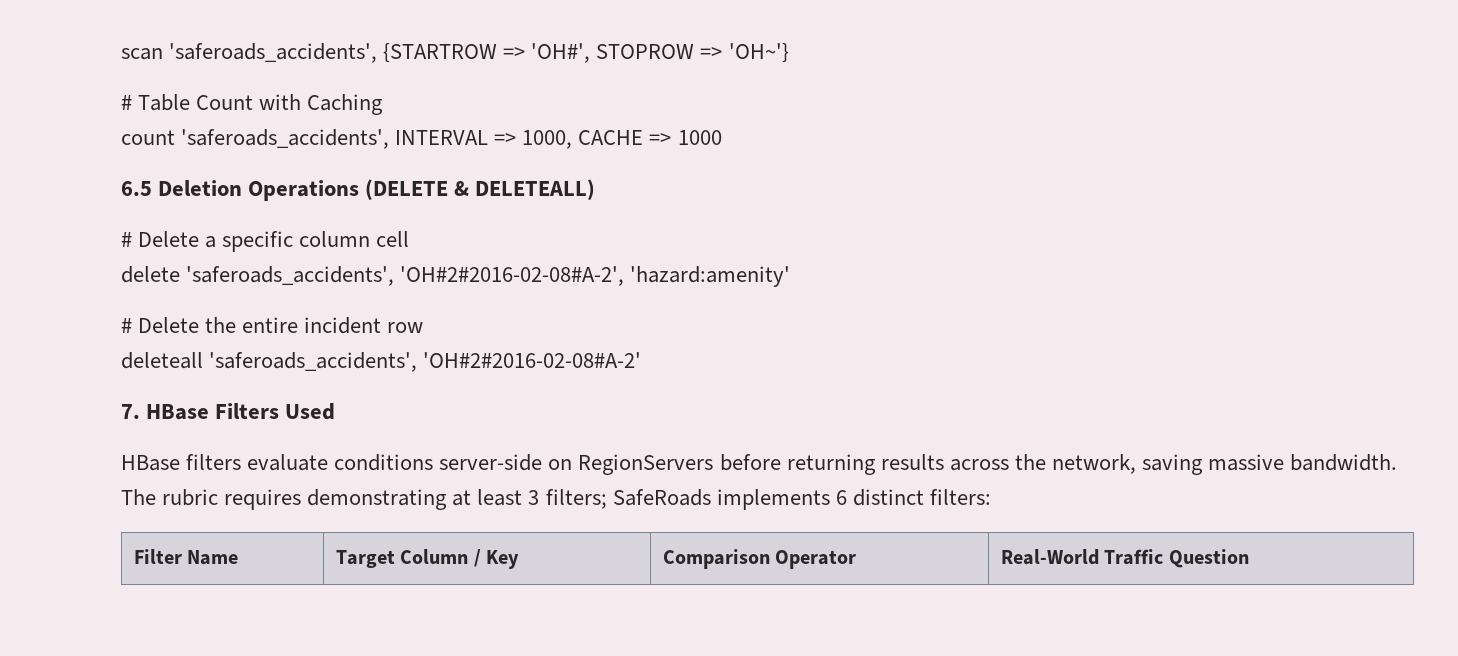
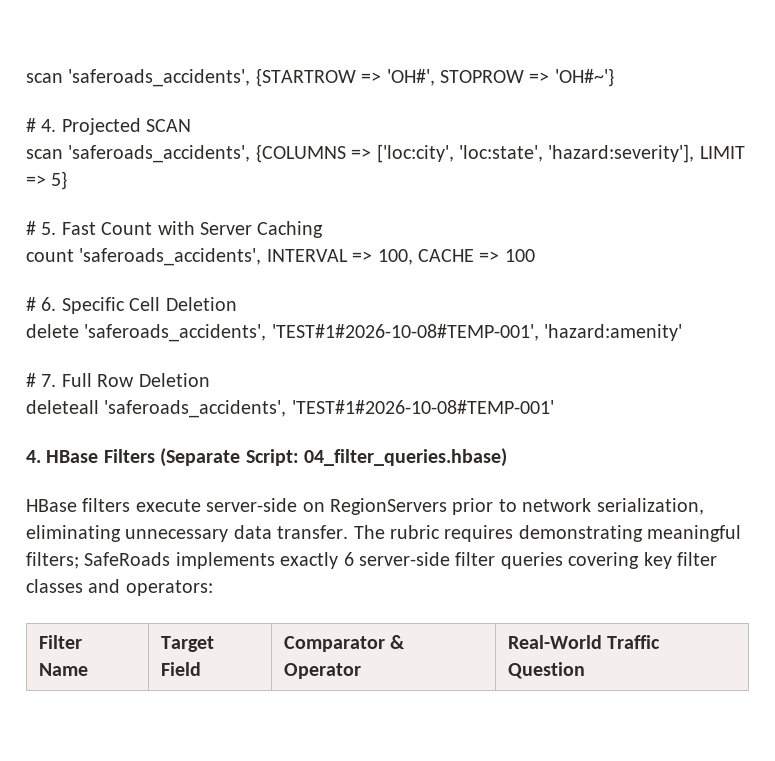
- scan 'saferoads_accidents', {STARTROW => 'OH#', STOPROW => 'OH~'}
- # Table Count with Caching
+ scan 'saferoads_accidents', {STARTROW => 'OH#', STOPROW => 'OH#~'}
+ # 4. Projected SCAN
+ scan 'saferoads_accidents', {COLUMNS => ['loc:city', 'loc:state', 'hazard:severity'], LIMIT => 5}
+ # 5. Fast Count with Server Caching
- count 'saferoads_accidents', INTERVAL => 1000, CACHE => 1000
- 6.5 Deletion Operations (DELETE & DELETEALL)
- # Delete a specific column cell
+ count 'saferoads_accidents', INTERVAL => 100, CACHE => 100
+ # 6. Specific Cell Deletion
- delete 'saferoads_accidents', 'OH#2#2016-02-08#A-2', 'hazard:amenity'
+ delete 'saferoads_accidents', 'TEST#1#2026-10-08#TEMP-001', 'hazard:amenity'
- # Delete the entire incident row
- deleteall 'saferoads_accidents', 'OH#2#2016-02-08#A-2'
- 7. HBase Filters Used
+ # 7. Full Row Deletion
+ deleteall 'saferoads_accidents', 'TEST#1#2026-10-08#TEMP-001'
+ 4. HBase Filters (Separate Script: 04_filter_queries.hbase)
- HBase filters evaluate conditions server-side on RegionServers before returning results across the network, saving massive bandwidth. The rubric requires demonstrating at least 3 filters; SafeRoads implements 6 distinct filters:
+ HBase filters execute server-side on RegionServers prior to network serialization, eliminating unnecessary data transfer. The rubric requires demonstrating meaningful filters; SafeRoads implements exactly 6 server-side filter queries covering key filter classes and operators:
- Filter Name | Target Column / Key | Comparison Operator | Real-World Traffic Question
+ Filter Name | Target Field | Comparator & Operator | Real-World Traffic Question

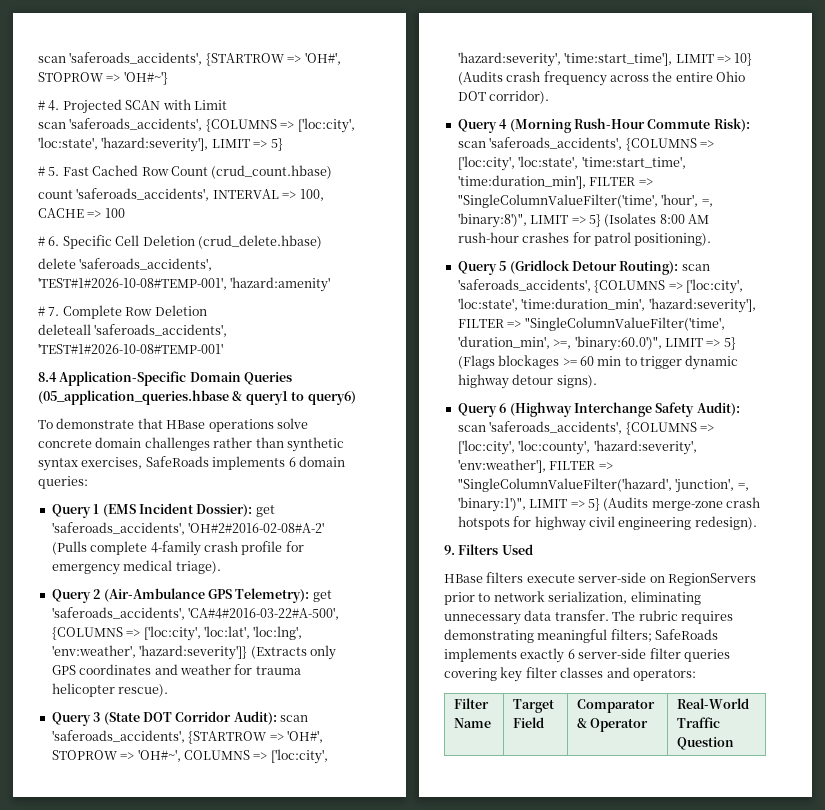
- # 4. Projected SCAN
+ # 4. Projected SCAN with Limit
- # 5. Fast Count with Server Caching
+ # 5. Fast Cached Row Count (crud_count.hbase)
- # 6. Specific Cell Deletion
+ # 6. Specific Cell Deletion (crud_delete.hbase)
- # 7. Full Row Deletion
+ # 7. Complete Row Deletion
- 4. HBase Filters (Separate Script: 04_filter_queries.hbase)
+ 8.4 Application-Specific Domain Queries (05_application_queries.hbase & query1 to query6)
+ To demonstrate that HBase operations solve concrete domain challenges rather than synthetic syntax exercises, SafeRoads implements 6 domain queries:
+ Query 1 (EMS Incident Dossier): get 'saferoads_accidents', 'OH#2#2016-02-08#A-2' (Pulls complete 4-family crash profile for emergency medical triage).
+ Query 2 (Air-Ambulance GPS Telemetry): get 'saferoads_accidents', 'CA#4#2016-03-22#A-500', {COLUMNS => ['loc:city', 'loc:lat', 'loc:lng', 'env:weather', 'hazard:severity']} (Extracts only GPS coordinates and weather for trauma helicopter rescue).
+ Query 3 (State DOT Corridor Audit): scan 'saferoads_accidents', {STARTROW => 'OH#', STOPROW => 'OH#~', COLUMNS => ['loc:city', 'hazard:severity', 'time:start_time'], LIMIT => 10} (Audits crash frequency across the entire Ohio DOT corridor).
+ Query 4 (Morning Rush-Hour Commute Risk): scan 'saferoads_accidents', {COLUMNS => ['loc:city', 'loc:state', 'time:start_time', 'time:duration_min'], FILTER => "SingleColumnValueFilter('time', 'hour', =, 'binary:8')", LIMIT => 5} (Isolates 8:00 AM rush-hour crashes for patrol positioning).
+ Query 5 (Gridlock Detour Routing): scan 'saferoads_accidents', {COLUMNS => ['loc:city', 'loc:state', 'time:duration_min', 'hazard:severity'], FILTER => "SingleColumnValueFilter('time', 'duration_min', >=, 'binary:60.0')", LIMIT => 5} (Flags blockages >= 60 min to trigger dynamic highway detour signs).
+ Query 6 (Highway Interchange Safety Audit): scan 'saferoads_accidents', {COLUMNS => ['loc:city', 'loc:county', 'hazard:severity', 'env:weather'], FILTER => "SingleColumnValueFilter('hazard', 'junction', =, 'binary:1')", LIMIT => 5} (Audits merge-zone crash hotspots for highway civil engineering redesign).
+ 9. Filters Used

